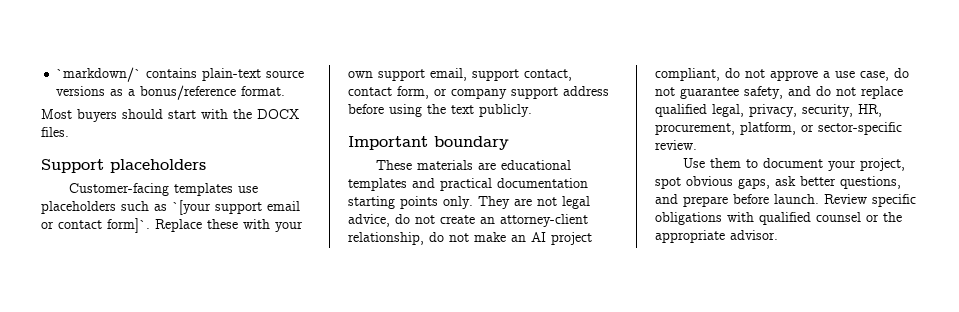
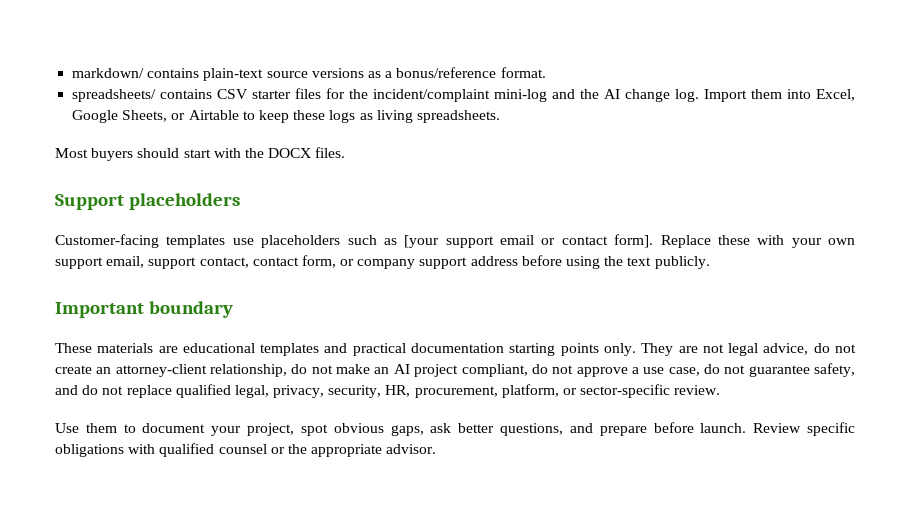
- `markdown/` contains plain-text source versions as a bonus/reference format.
+ markdown/ contains plain-text source versions as a bonus/reference format.
+ spreadsheets/ contains CSV starter files for the incident/complaint mini-log and the AI change log. Import them into Excel, Google Sheets, or Airtable to keep these logs as living spreadsheets.
- Customer-facing templates use placeholders such as `[your support email or contact form]`.
+ Customer-facing templates use placeholders such as [your support email or contact form].

